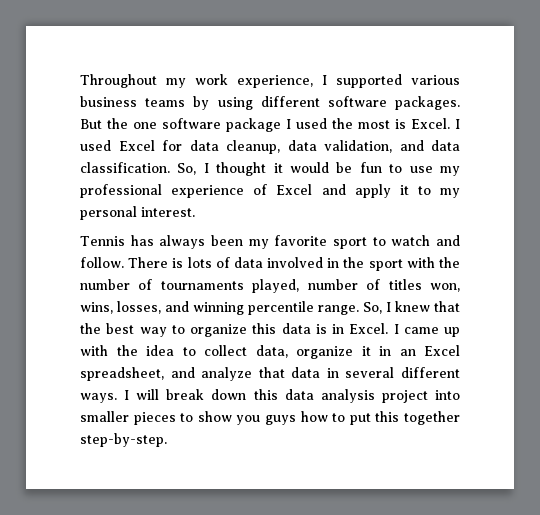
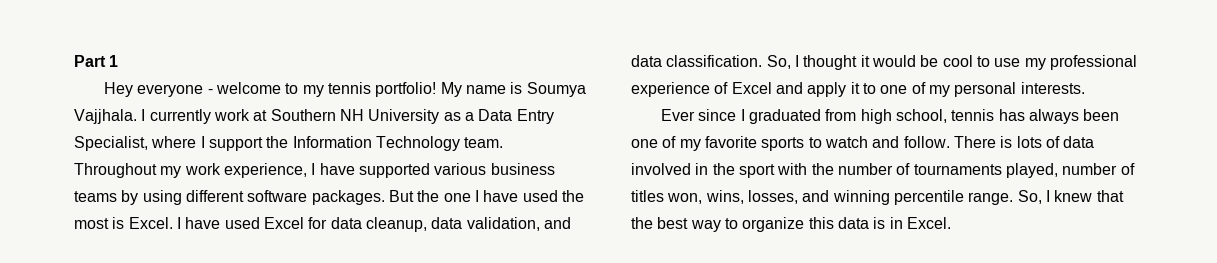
+ Part 1
+ Hey everyone - welcome to my tennis portfolio! My name is Soumya Vajjhala. I currently work at Southern NH University as a Data Entry Specialist, where I support the Information Technology team.
- Throughout my work experience, I supported various business teams by using different software packages.
+ Throughout my work experience, I have supported various business teams by using different software packages.
- But the one software package I used the most is Excel.
+ But the one I have used the most is Excel.
- I used Excel for data cleanup, data validation, and data classification.
+ I have used Excel for data cleanup, data validation, and data classification.
- So, I thought it would be fun to use my professional experience of Excel and apply it to my personal interest.
- Tennis has always been my favorite sport to watch and follow.
+ So, I thought it would be cool to use my professional experience of Excel and apply it to one of my personal interests.
+ Ever since I graduated from high school, tennis has always been one of my favorite sports to watch and follow.
- I came up with the idea to collect data, organize it in an Excel spreadsheet, and analyze that data in several different ways. I will break down this data analysis project into smaller pieces to show you guys how to put this together step-by-step.

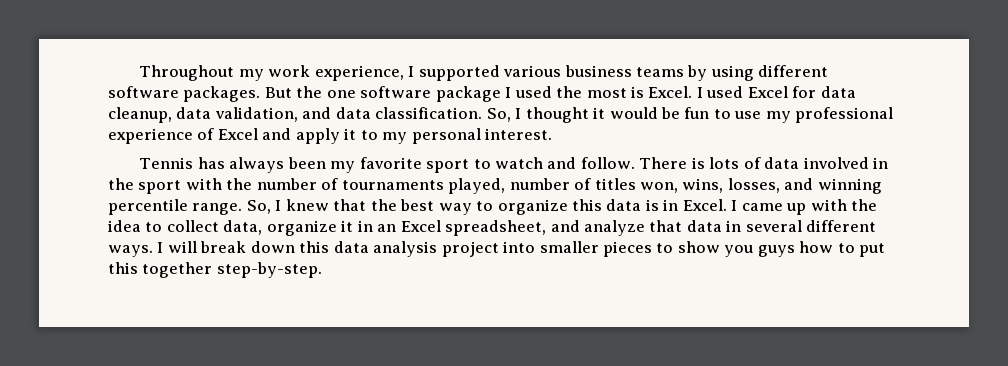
- Part 1
- Hey everyone - welcome to my tennis portfolio! My name is Soumya Vajjhala. I currently work at Southern NH University as a Data Entry Specialist, where I support the Information Technology team. Throughout my work experience, I have supported various business teams by using different software packages.
+ Throughout my work experience, I supported various business teams by using different software packages.
- But the one I have used the most is Excel.
+ But the one software package I used the most is Excel.
- I have used Excel for data cleanup, data validation, and data classification.
+ I used Excel for data cleanup, data validation, and data classification.
- So, I thought it would be cool to use my professional experience of Excel and apply it to one of my personal interests.
- Ever since I graduated from high school, tennis has always been one of my favorite sports to watch and follow.
+ So, I thought it would be fun to use my professional experience of Excel and apply it to my personal interest.
+ Tennis has always been my favorite sport to watch and follow.
+ I came up with the idea to collect data, organize it in an Excel spreadsheet, and analyze that data in several different ways. I will break down this data analysis project into smaller pieces to show you guys how to put this together step-by-step.

